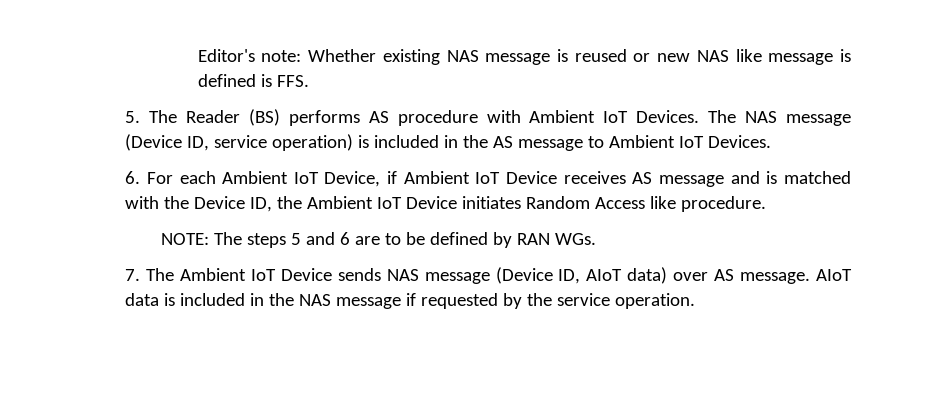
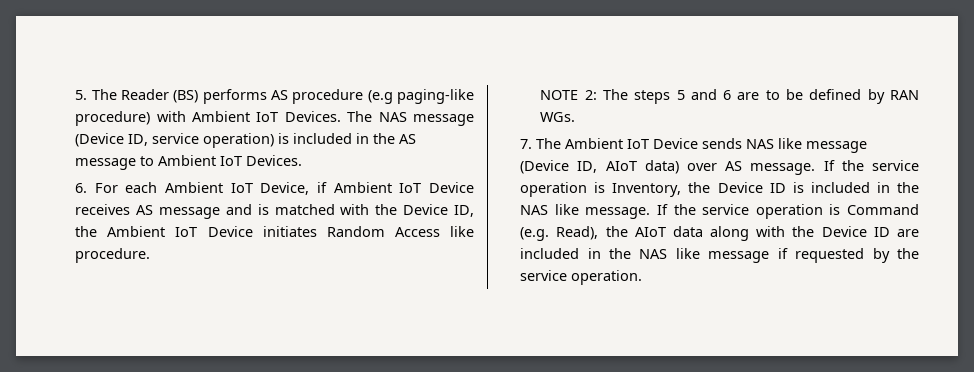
- Editor's note: Whether existing NAS message is reused or new NAS like message is defined is FFS.
- 5. The Reader (BS) performs AS procedure with Ambient IoT Devices.
+ 5. The Reader (BS) performs AS procedure (e.g paging-like procedure) with Ambient IoT Devices.
- NOTE: The steps 5 and 6 are to be defined by RAN WGs.
+ NOTE 2: The steps 5 and 6 are to be defined by RAN WGs.
- 7. The Ambient IoT Device sends NAS message (Device ID, AIoT data) over AS message.
+ 7. The Ambient IoT Device sends NAS like message (Device ID, AIoT data) over AS message.
- AIoT data is included in the NAS message if requested by the service operation.
+ If the service operation is Inventory, the Device ID is included in the NAS like message. If the service operation is Command (e.g. Read), the AIoT data along with the Device ID are included in the NAS like message if requested by the service operation.

